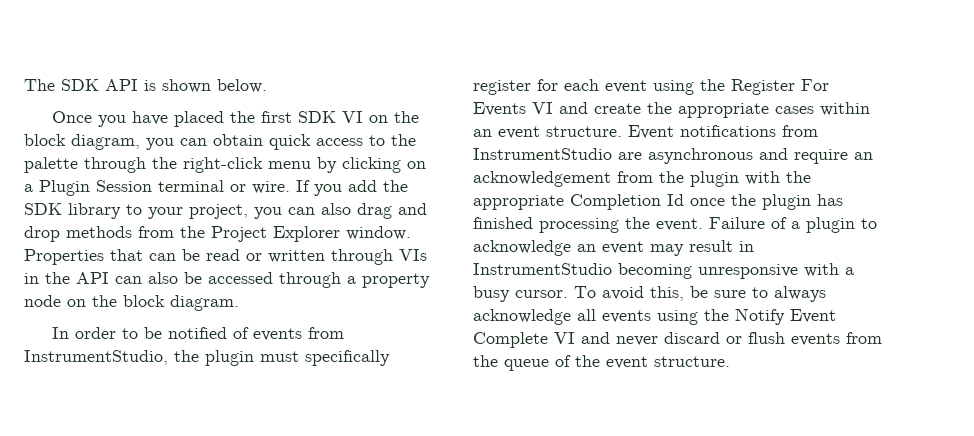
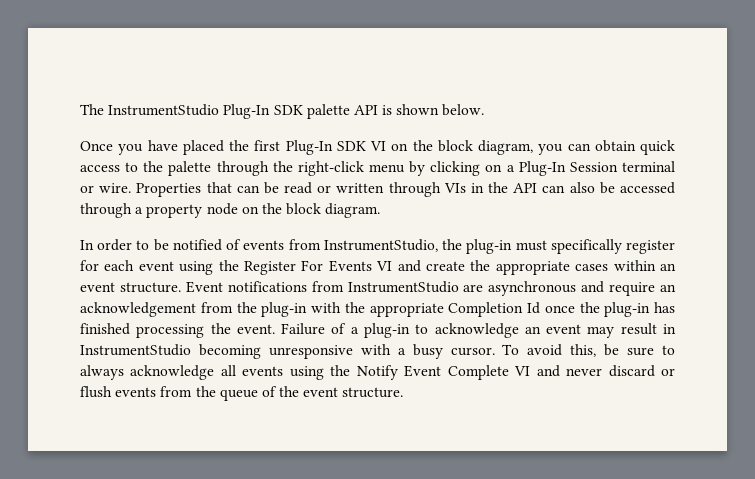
- The SDK API is shown below.
+ The InstrumentStudio Plug-In SDK palette API is shown below.
- Once you have placed the first SDK VI on the block diagram, you can obtain quick access to the palette through the right-click menu by clicking on a Plugin Session terminal or wire.
+ Once you have placed the first Plug-In SDK VI on the block diagram, you can obtain quick access to the palette through the right-click menu by clicking on a Plug-In Session terminal or wire.
- If you add the SDK library to your project, you can also drag and drop methods from the Project Explorer window.
- In order to be notified of events from InstrumentStudio, the plugin must specifically register for each event using the Register For Events VI and create the appropriate cases within an event structure.
+ In order to be notified of events from InstrumentStudio, the plug-in must specifically register for each event using the Register For Events VI and create the appropriate cases within an event structure.
- Event notifications from InstrumentStudio are asynchronous and require an acknowledgement from the plugin with the appropriate Completion Id once the plugin has finished processing the event.
+ Event notifications from InstrumentStudio are asynchronous and require an acknowledgement from the plug-in with the appropriate Completion Id once the plug-in has finished processing the event.
- Failure of a plugin to acknowledge an event may result in InstrumentStudio becoming unresponsive with a busy cursor.
+ Failure of a plug-in to acknowledge an event may result in InstrumentStudio becoming unresponsive with a busy cursor.

